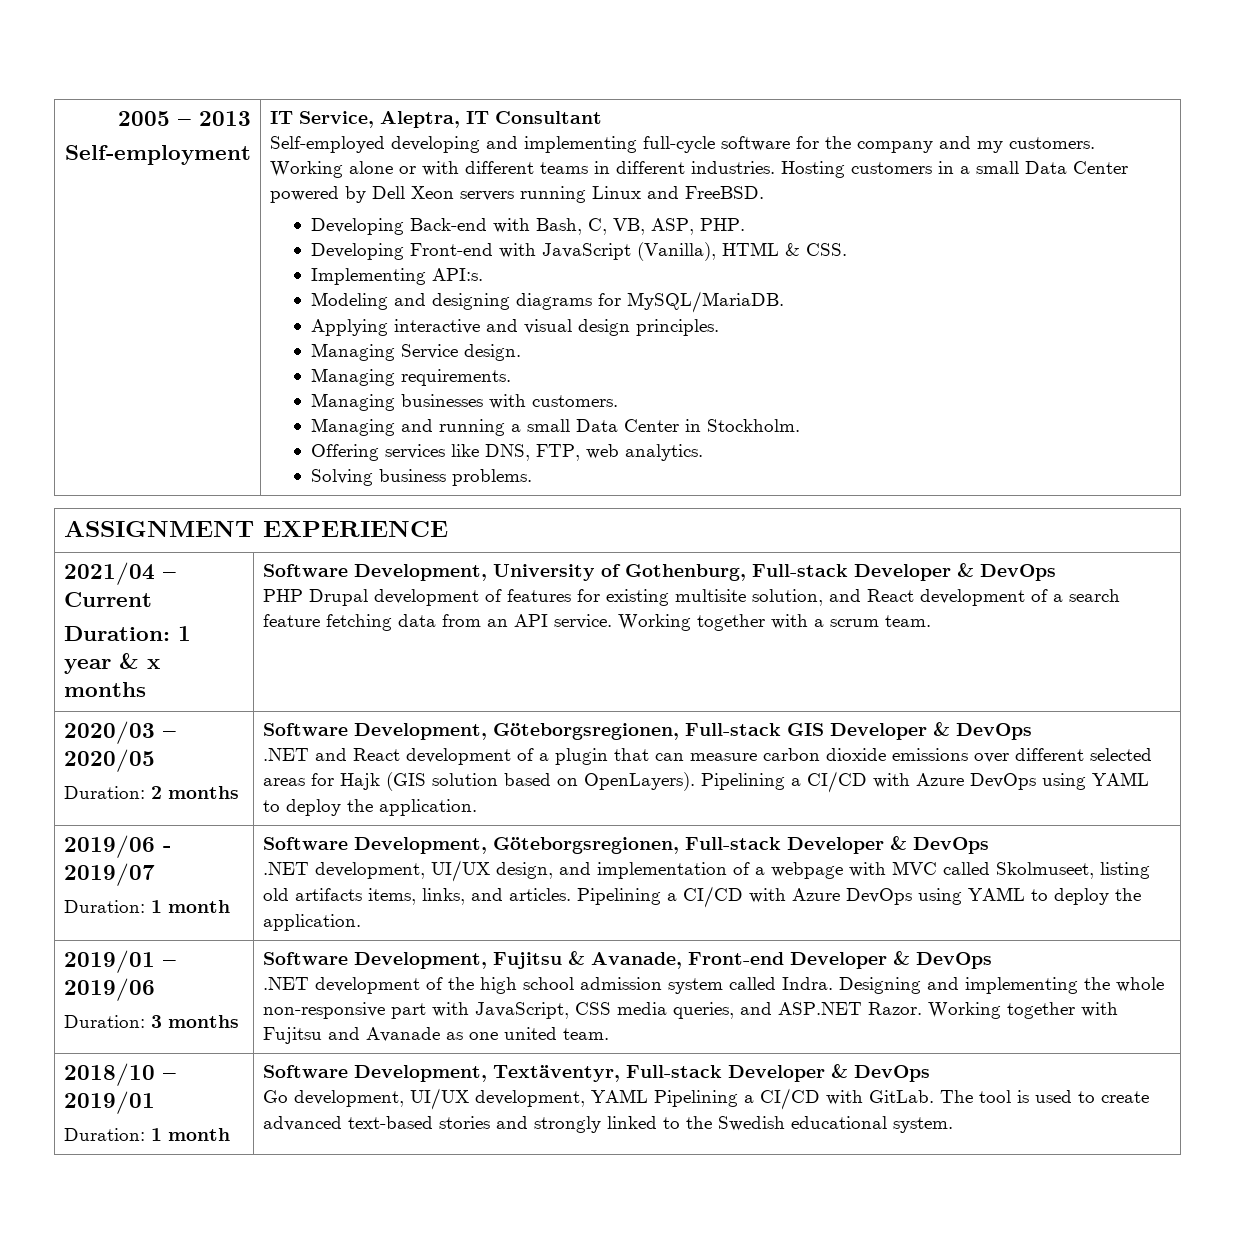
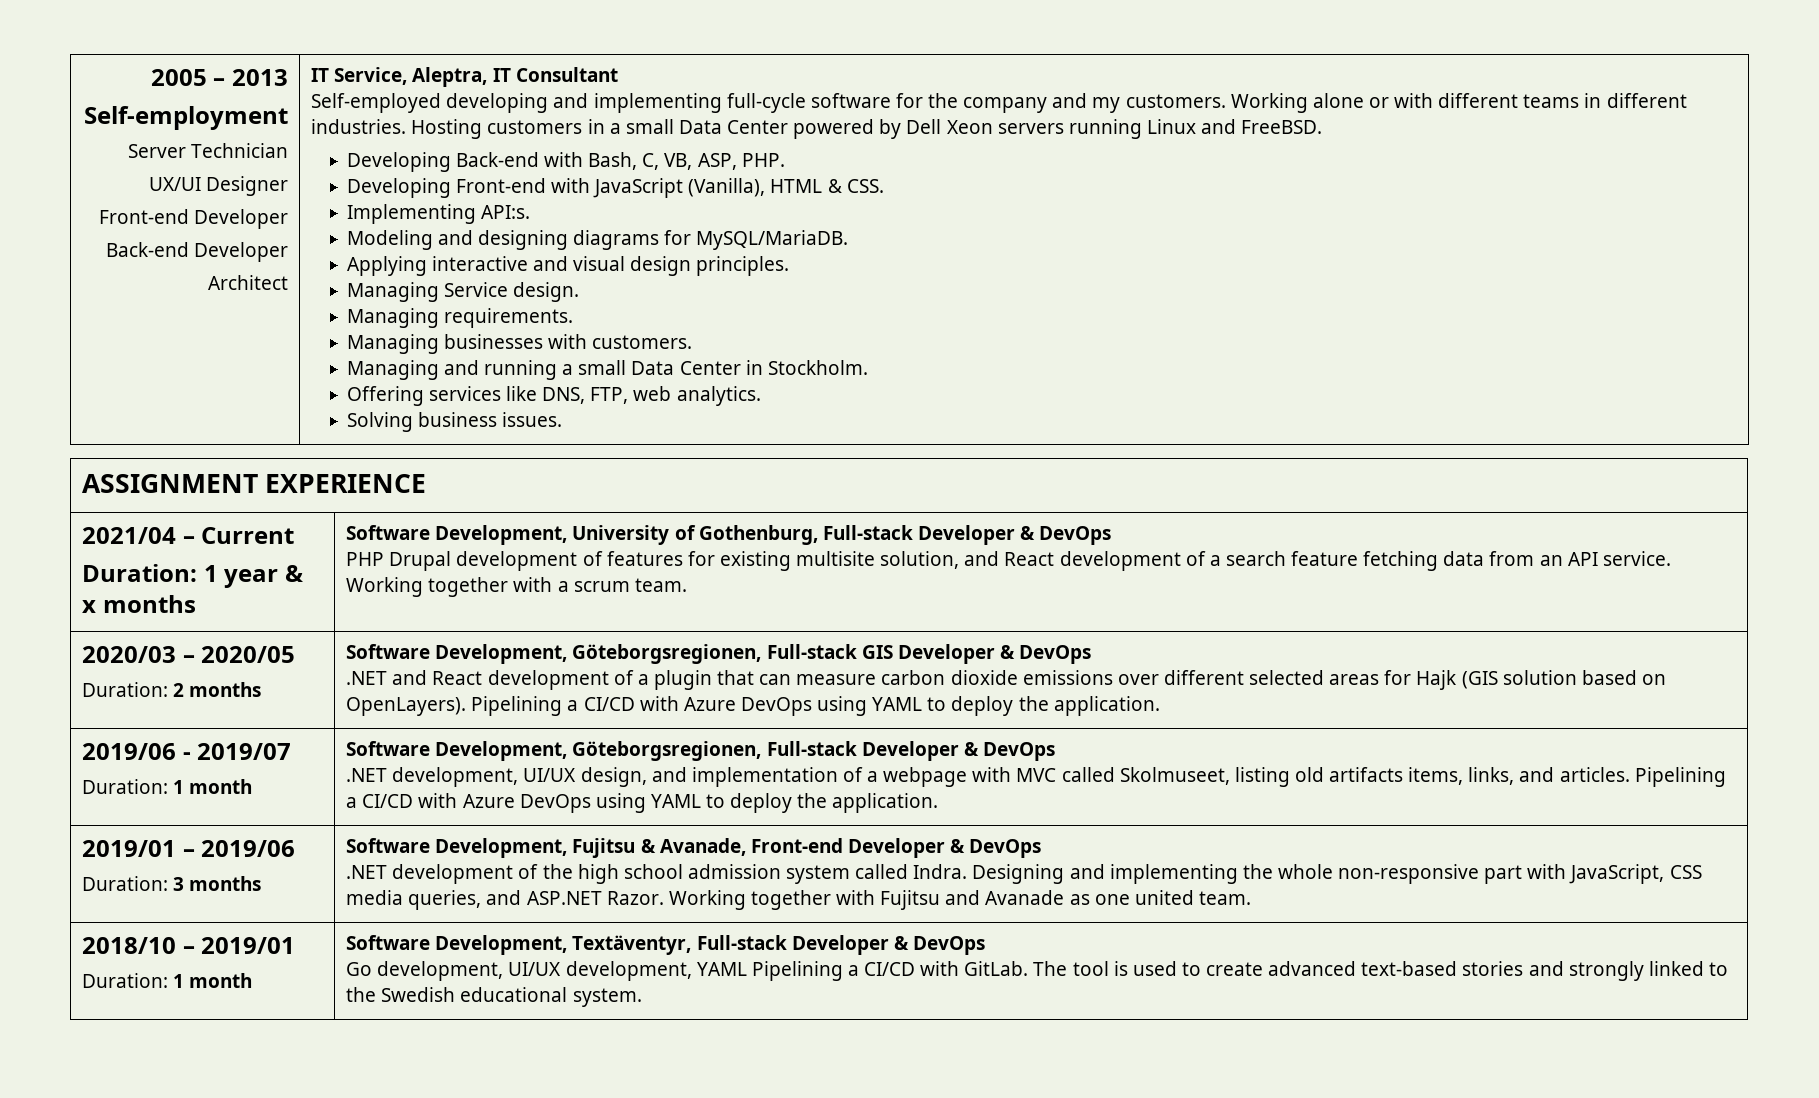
+ Server Technician
+ UX/UI Designer
+ Front-end Developer
+ Back-end Developer
+ Architect
- Solving business problems.
+ Solving business issues.

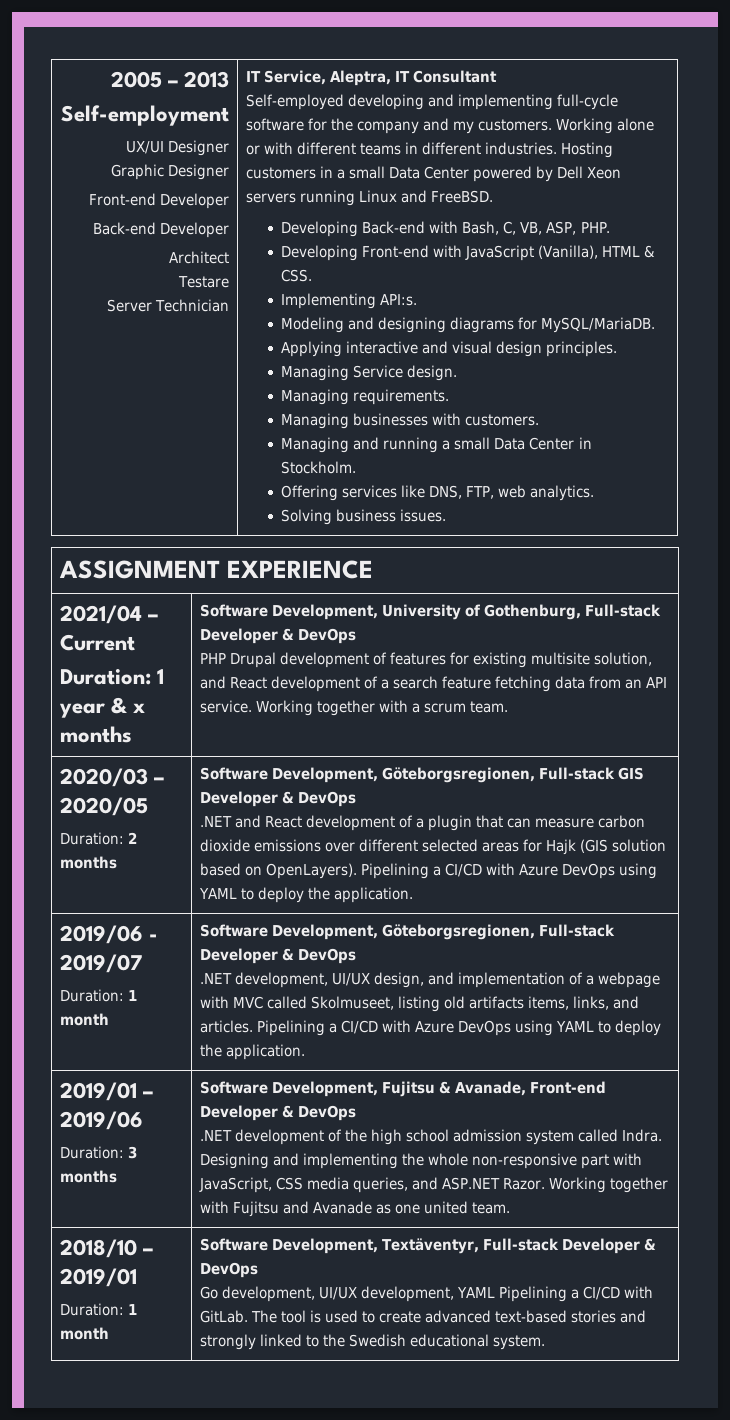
- Server Technician
  UX/UI Designer
+ Graphic Designer
+ Testare
+ Server Technician

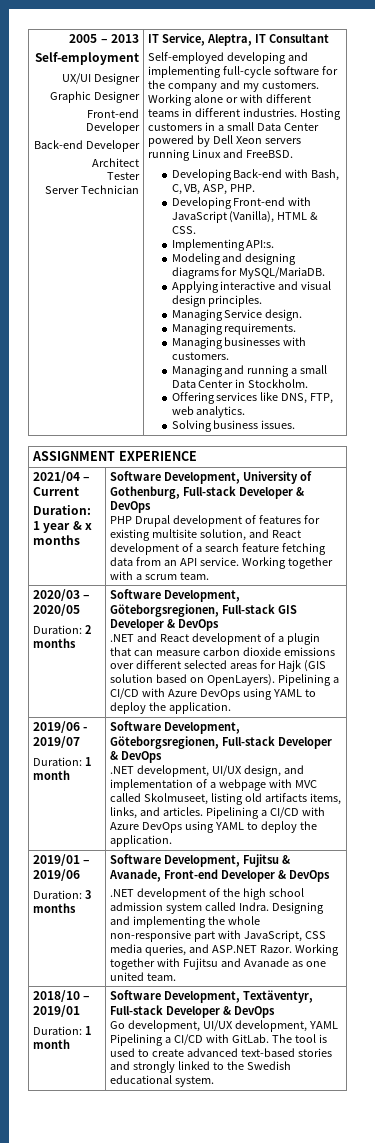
- Testare
+ Tester

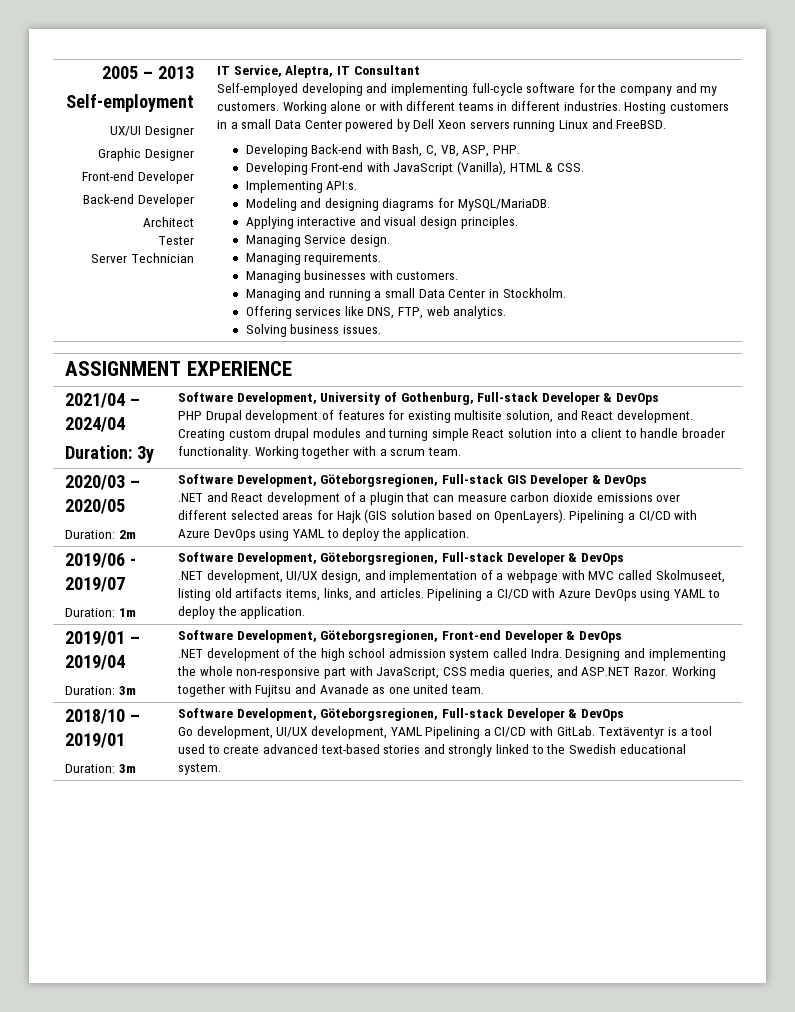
- 2021/04 – Current
- Duration: 1 year & x months
+ 2021/04 – 2024/04
+ Duration: 3y
- PHP Drupal development of features for existing multisite solution, and React development of a search feature fetching data from an API service.
+ PHP Drupal development of features for existing multisite solution, and React development. Creating custom drupal modules and turning simple React solution into a client to handle broader functionality.
- Duration: 2 months
+ Duration: 2m
  2019/06 - 2019/07
- Duration: 1 month
+ Duration: 1m
- 2019/01 – 2019/06
- Duration: 3 months | Software Development, Fujitsu & Avanade, Front-end Developer & DevOps
+ 2019/01 – 2019/04
+ Duration: 3m | Software Development, Göteborgsregionen, Front-end Developer & DevOps
  2018/10 – 2019/01
- Duration: 1 month | Software Development, Textäventyr, Full-stack Developer & DevOps
- Go development, UI/UX development, YAML Pipelining a CI/CD with GitLab. The tool is used to create advanced text-based stories and strongly linked to the Swedish educational system.
+ Duration: 3m | Software Development, Göteborgsregionen, Full-stack Developer & DevOps
+ Go development, UI/UX development, YAML Pipelining a CI/CD with GitLab. Textäventyr is a tool used to create advanced text-based stories and strongly linked to the Swedish educational system.

